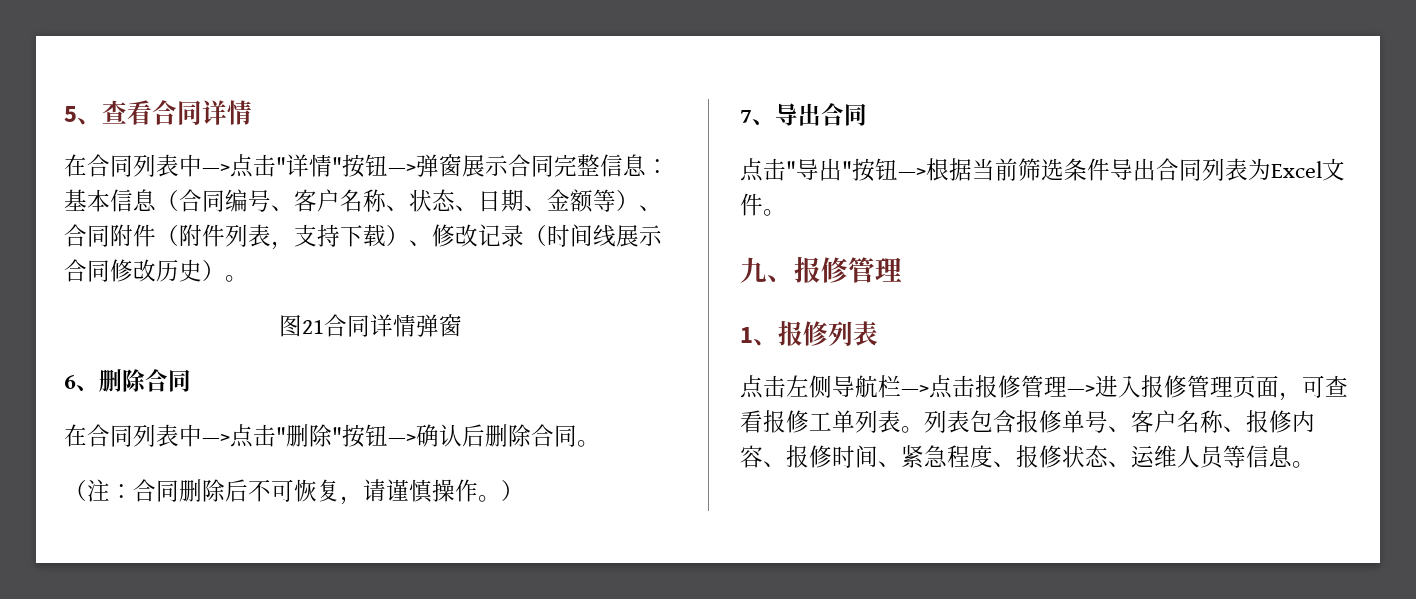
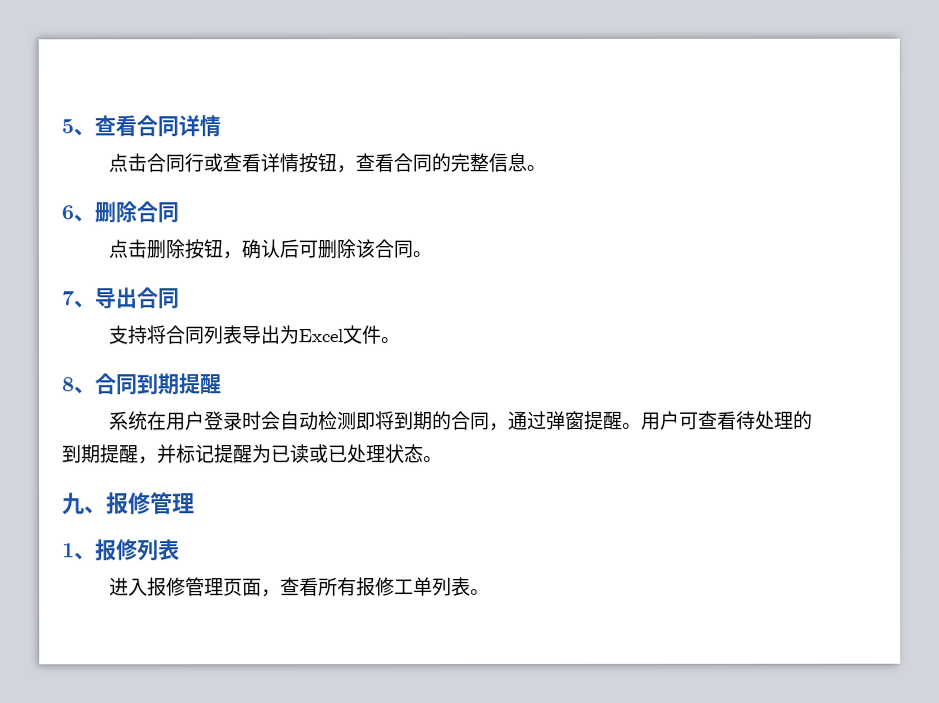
- 在合同列表中—>点击"详情"按钮—>弹窗展示合同完整信息：基本信息（合同编号、客户名称、状态、日期、金额等）、合同附件（附件列表，支持下载）、修改记录（时间线展示合同修改历史）。
- 图21合同详情弹窗
+ 点击合同行或查看详情按钮，查看合同的完整信息。
  6、删除合同
- 在合同列表中—>点击"删除"按钮—>确认后删除合同。
- （注：合同删除后不可恢复，请谨慎操作。）
+ 点击删除按钮，确认后可删除该合同。
  7、导出合同
- 点击"导出"按钮—>根据当前筛选条件导出合同列表为Excel文件。
+ 支持将合同列表导出为Excel文件。
+ 8、合同到期提醒
+ 系统在用户登录时会自动检测即将到期的合同，通过弹窗提醒。用户可查看待处理的到期提醒，并标记提醒为已读或已处理状态。
- 点击左侧导航栏—>点击报修管理—>进入报修管理页面，可查看报修工单列表。列表包含报修单号、客户名称、报修内容、报修时间、紧急程度、报修状态、运维人员等信息。
+ 进入报修管理页面，查看所有报修工单列表。

